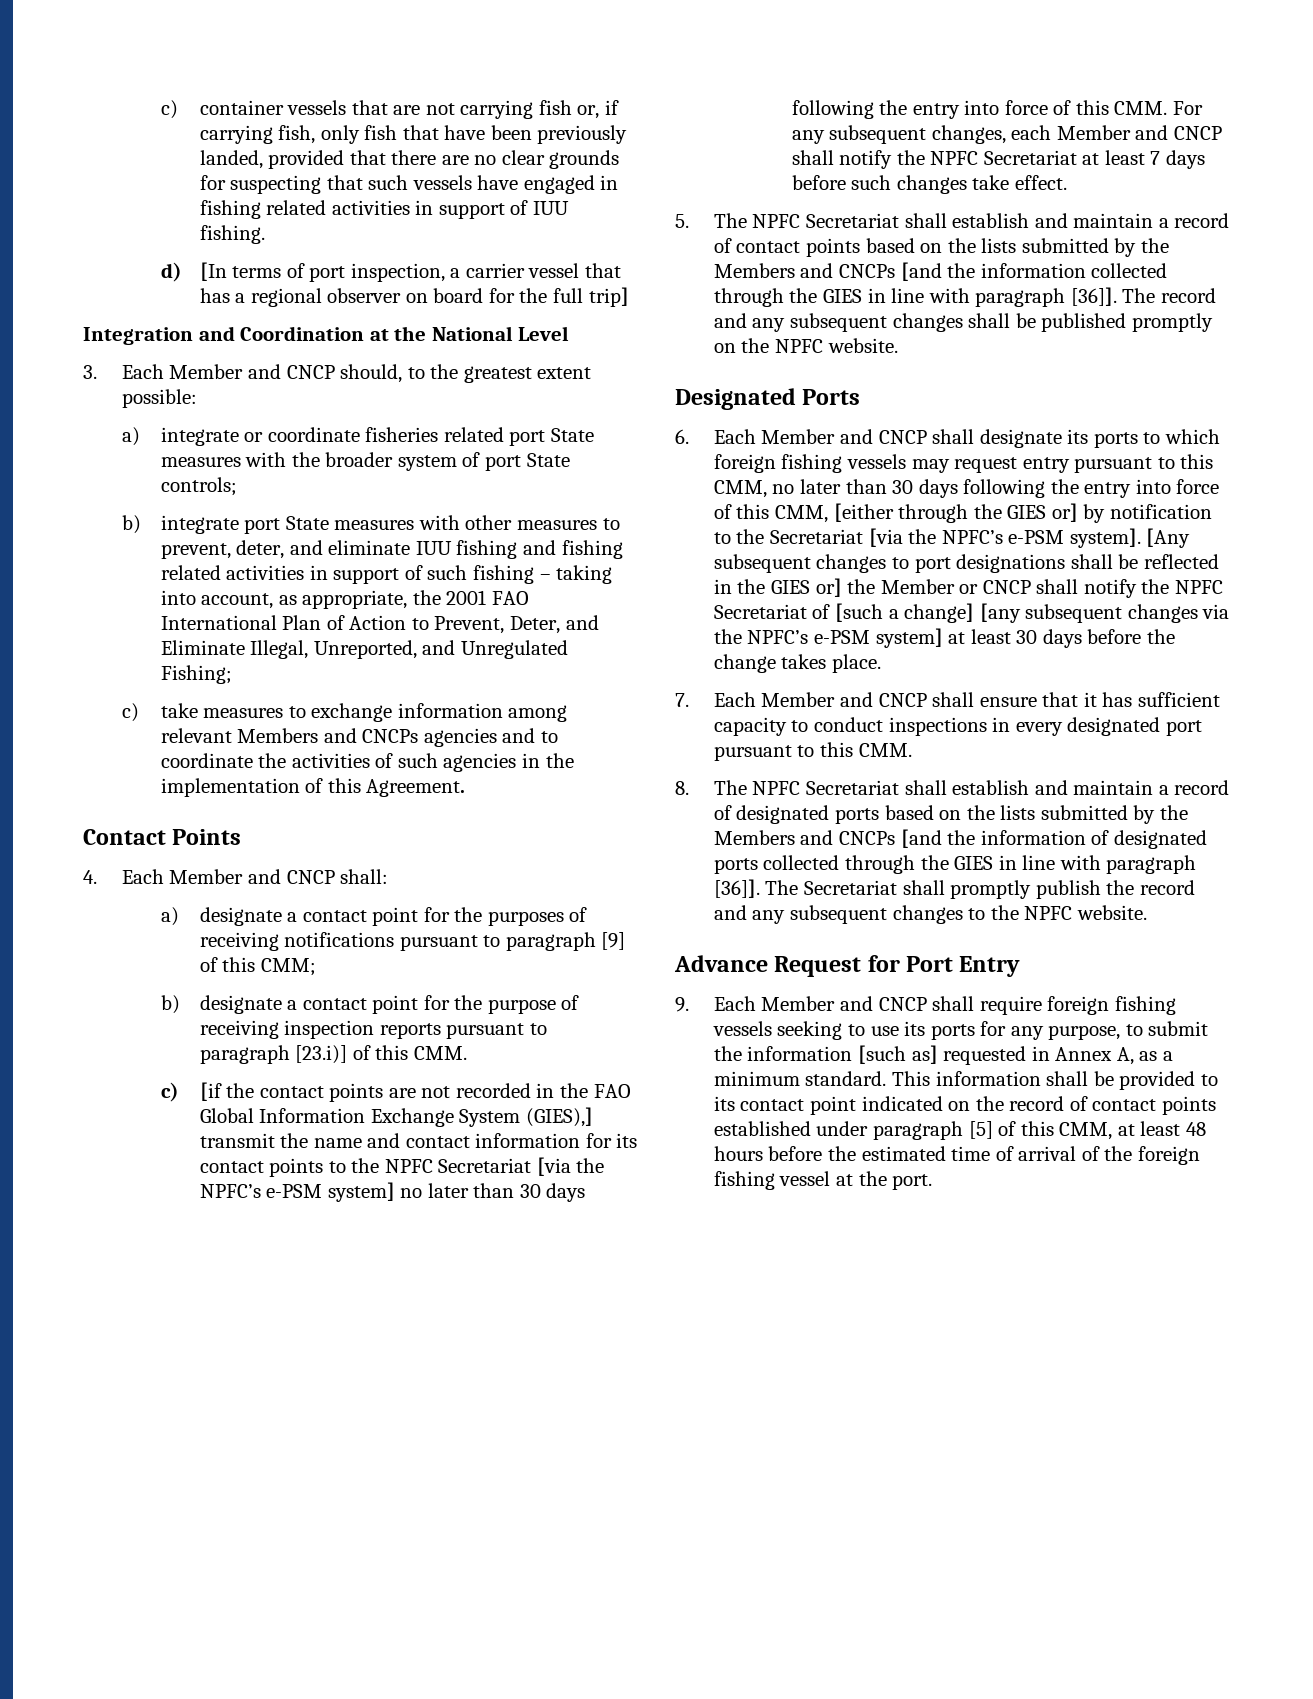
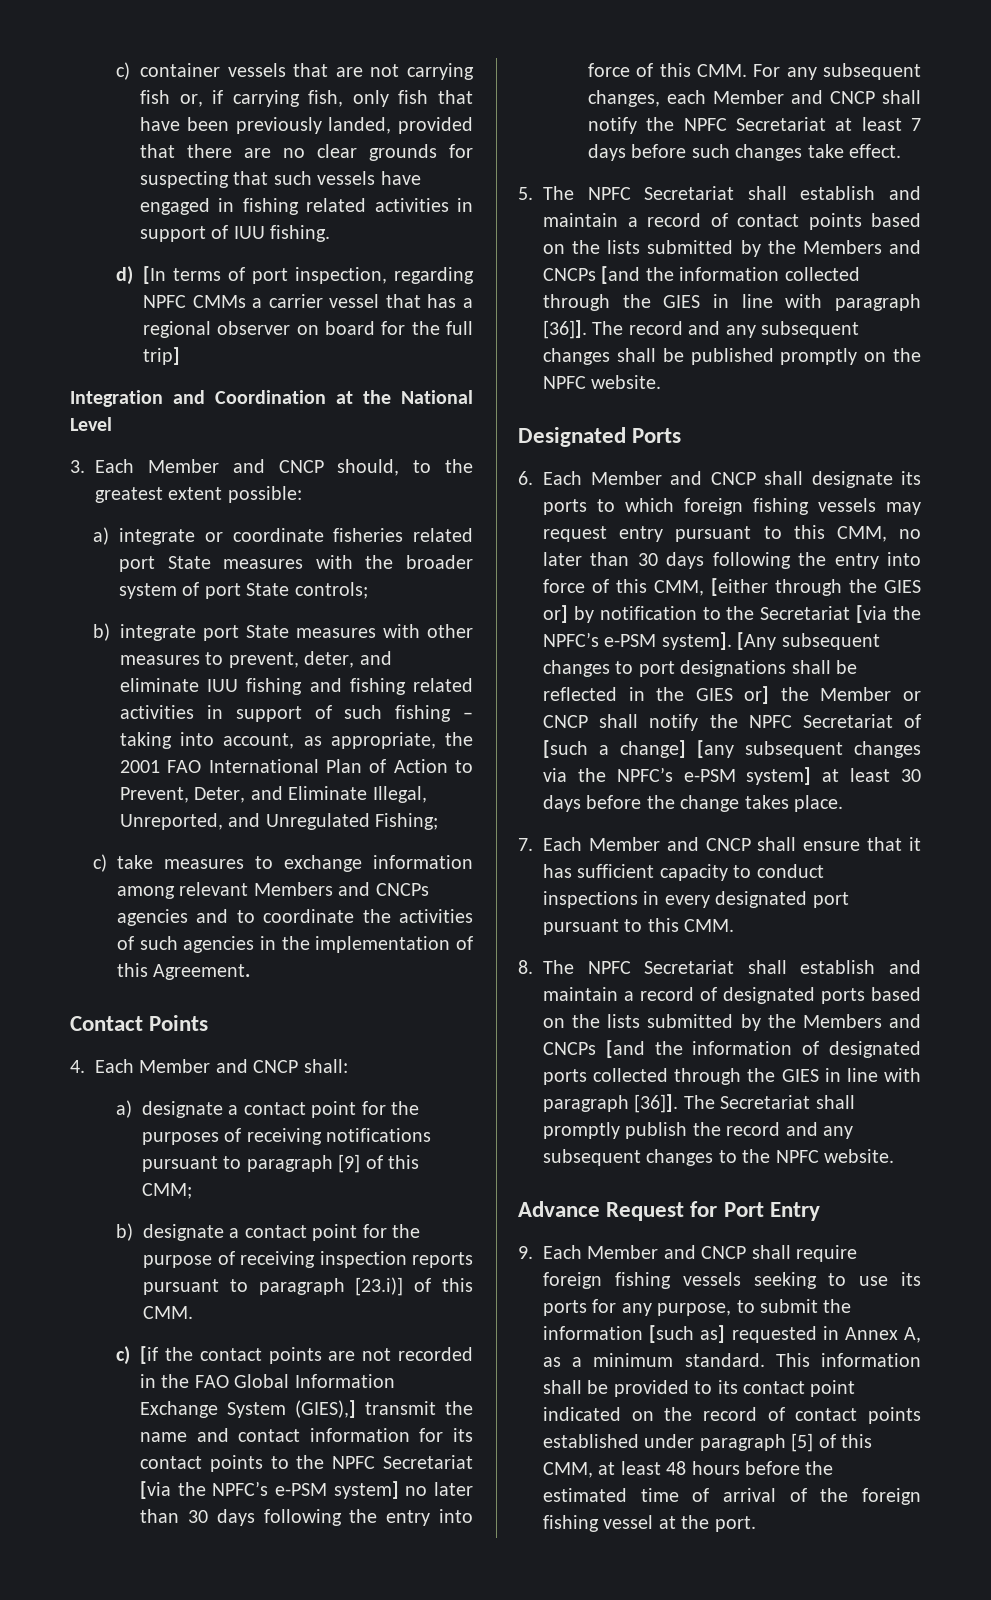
- d) [In terms of port inspection, a carrier vessel that has a regional observer on board for the full trip]
+ d) [In terms of port inspection, regarding NPFC CMMs a carrier vessel that has a regional observer on board for the full trip]

